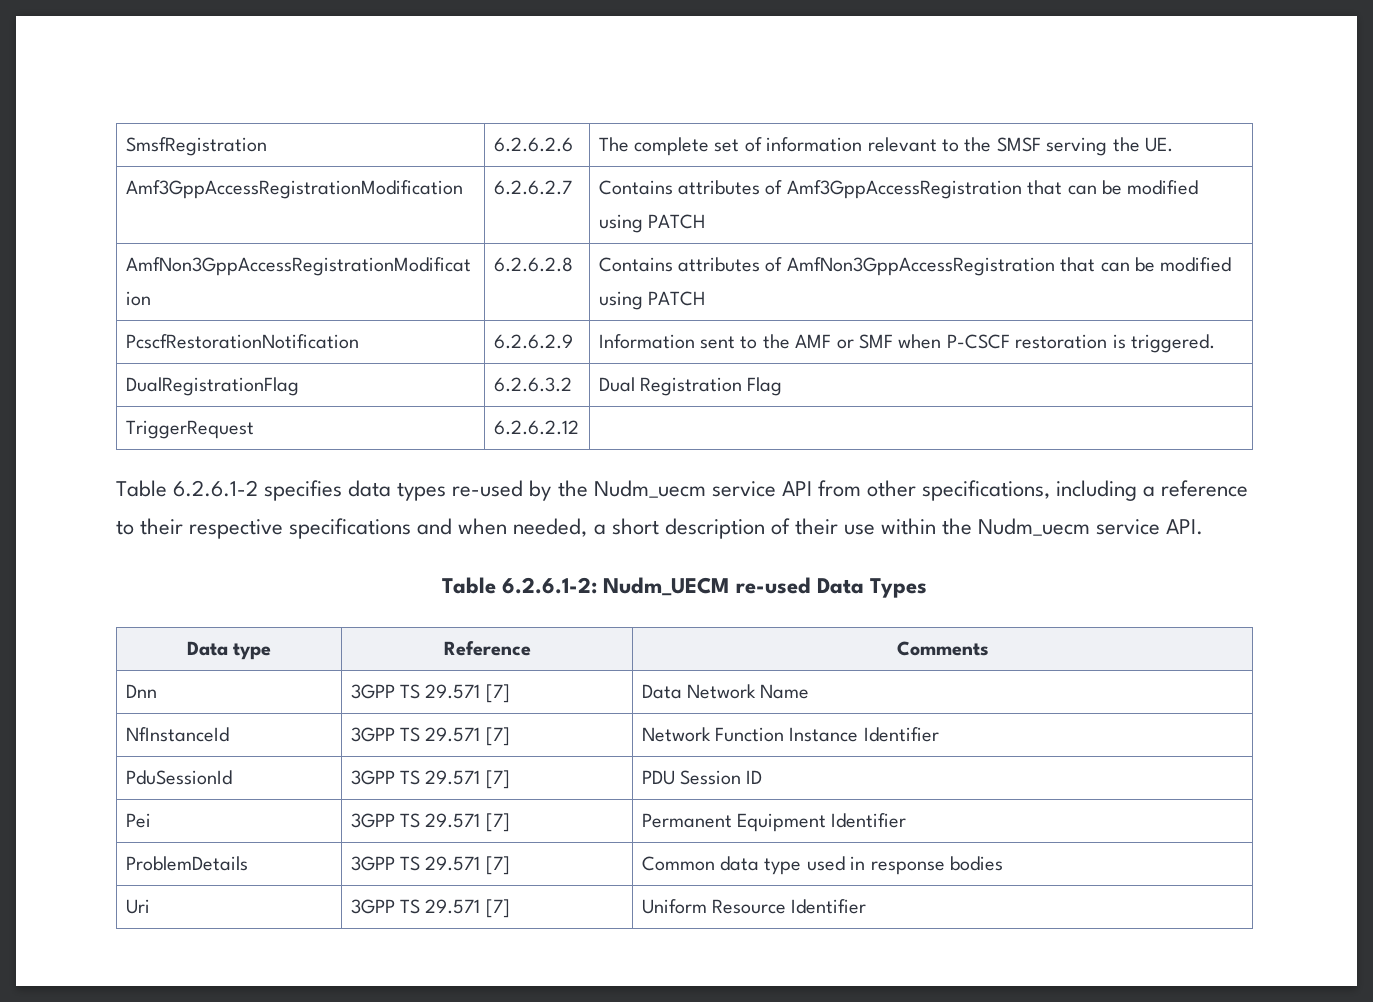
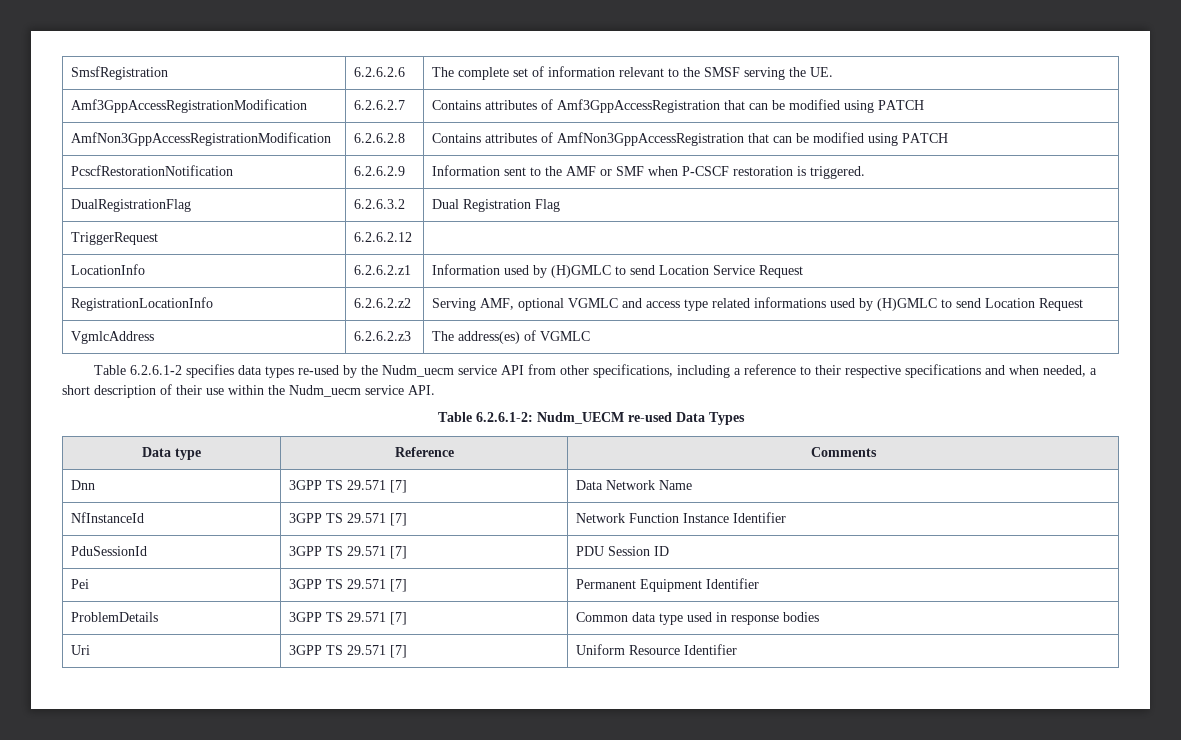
+ LocationInfo | 6.2.6.2.z1 | Information used by (H)GMLC to send Location Service Request
+ RegistrationLocationInfo | 6.2.6.2.z2 | Serving AMF, optional VGMLC and access type related informations used by (H)GMLC to send Location Request
+ VgmlcAddress | 6.2.6.2.z3 | The address(es) of VGMLC

